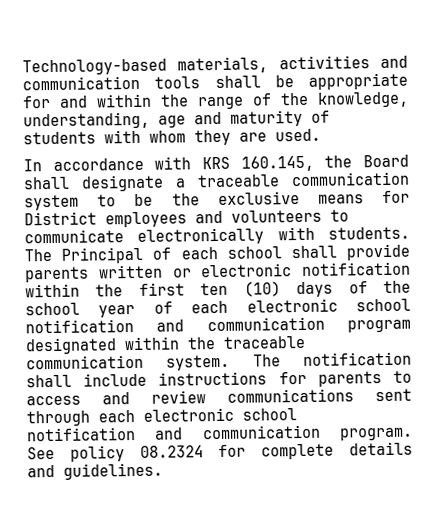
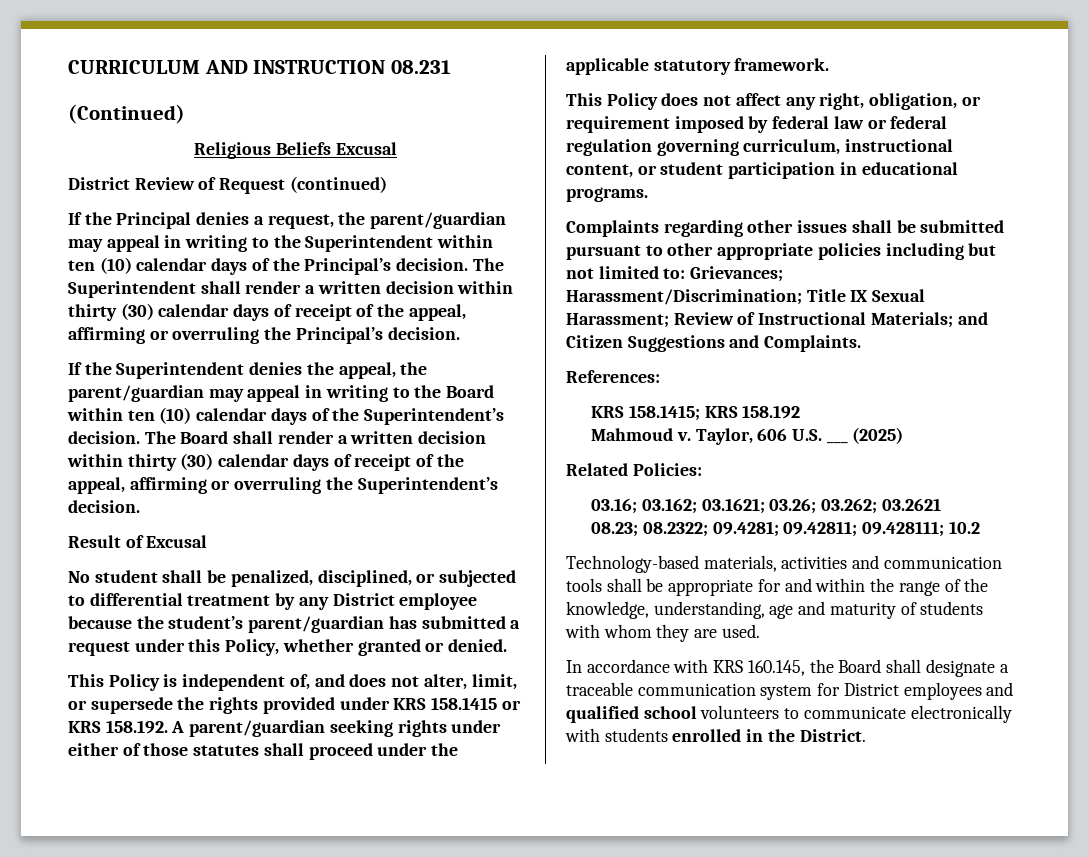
+ CURRICULUM AND INSTRUCTION 08.231
+ (Continued)
+ Religious Beliefs Excusal
+ District Review of Request (continued)
+ If the Principal denies a request, the parent/guardian may appeal in writing to the Superintendent within ten (10) calendar days of the Principal’s decision. The Superintendent shall render a written decision within thirty (30) calendar days of receipt of the appeal, affirming or overruling the Principal’s decision.
+ If the Superintendent denies the appeal, the parent/guardian may appeal in writing to the Board within ten (10) calendar days of the Superintendent’s decision. The Board shall render a written decision within thirty (30) calendar days of receipt of the appeal, affirming or overruling the Superintendent’s decision.
+ Result of Excusal
+ No student shall be penalized, disciplined, or subjected to differential treatment by any District employee because the student’s parent/guardian has submitted a request under this Policy, whether granted or denied.
+ This Policy is independent of, and does not alter, limit, or supersede the rights provided under KRS 158.1415 or KRS 158.192. A parent/guardian seeking rights under either of those statutes shall proceed under the applicable statutory framework.
+ This Policy does not affect any right, obligation, or requirement imposed by federal law or federal regulation governing curriculum, instructional content, or student participation in educational programs.
+ Complaints regarding other issues shall be submitted pursuant to other appropriate policies including but not limited to: Grievances; Harassment/Discrimination; Title IX Sexual Harassment; Review of Instructional Materials; and Citizen Suggestions and Complaints.
+ References:
+ KRS 158.1415; KRS 158.192
+ Mahmoud v. Taylor, 606 U.S. ___ (2025)
+ Related Policies:
+ 03.16; 03.162; 03.1621; 03.26; 03.262; 03.2621
+ 08.23; 08.2322; 09.4281; 09.42811; 09.428111; 10.2
- In accordance with KRS 160.145, the Board shall designate a traceable communication system to be the exclusive means for District employees and volunteers to communicate electronically with students. The Principal of each school shall provide parents written or electronic notification within the first ten (10) days of the school year of each electronic school notification and communication program designated within the traceable communication system. The notification shall include instructions for parents to access and review communications sent through each electronic school notification and communication program. See policy 08.2324 for complete details and guidelines.
+ In accordance with KRS 160.145, the Board shall designate a traceable communication system for District employees and qualified school volunteers to communicate electronically with students enrolled in the District.

